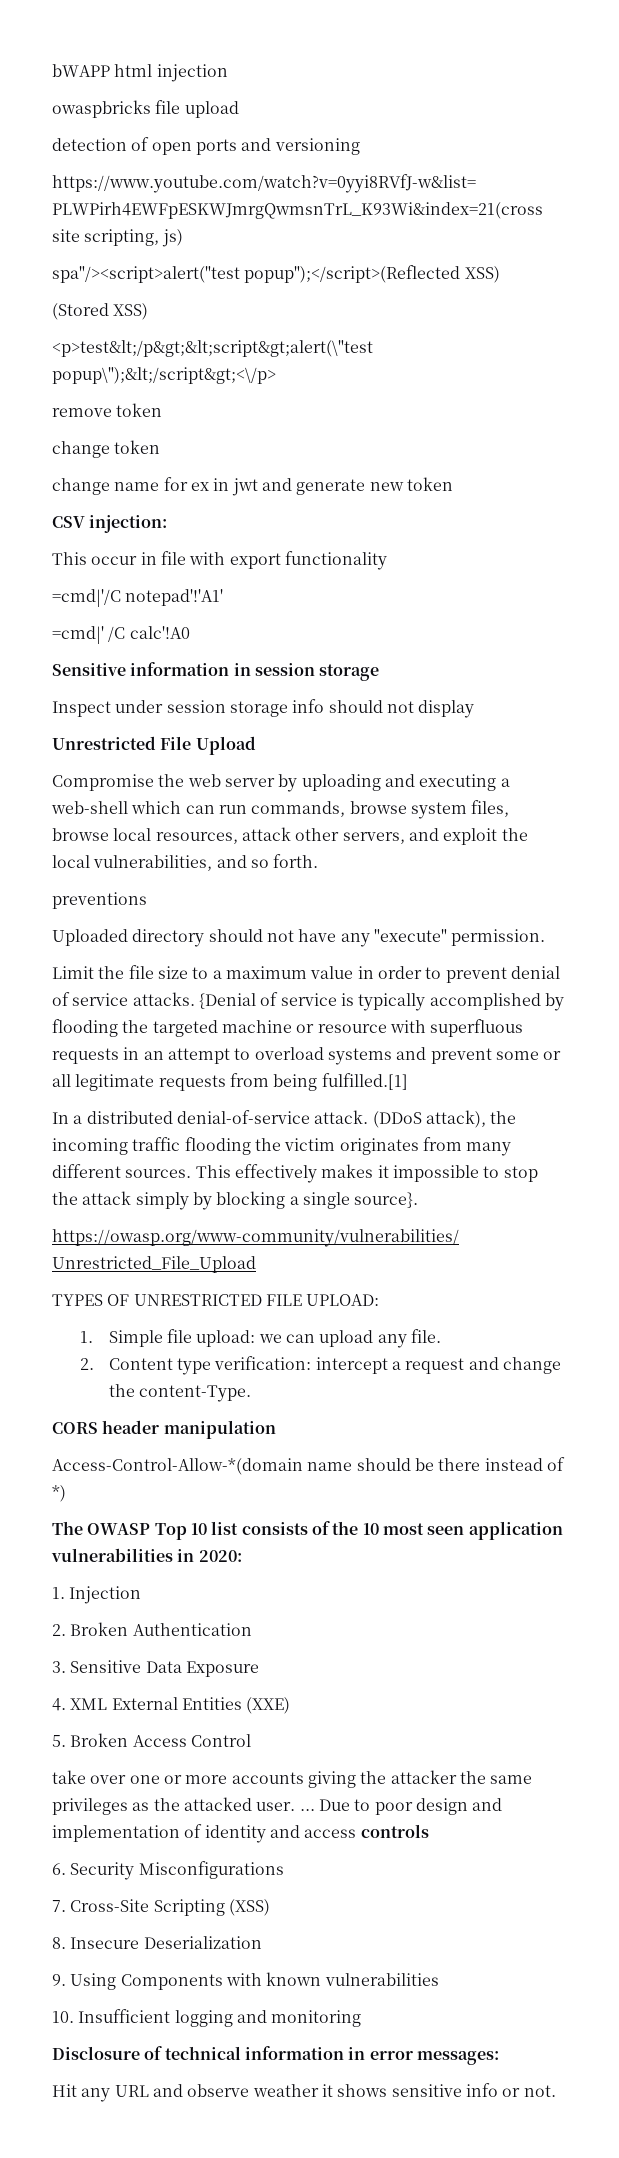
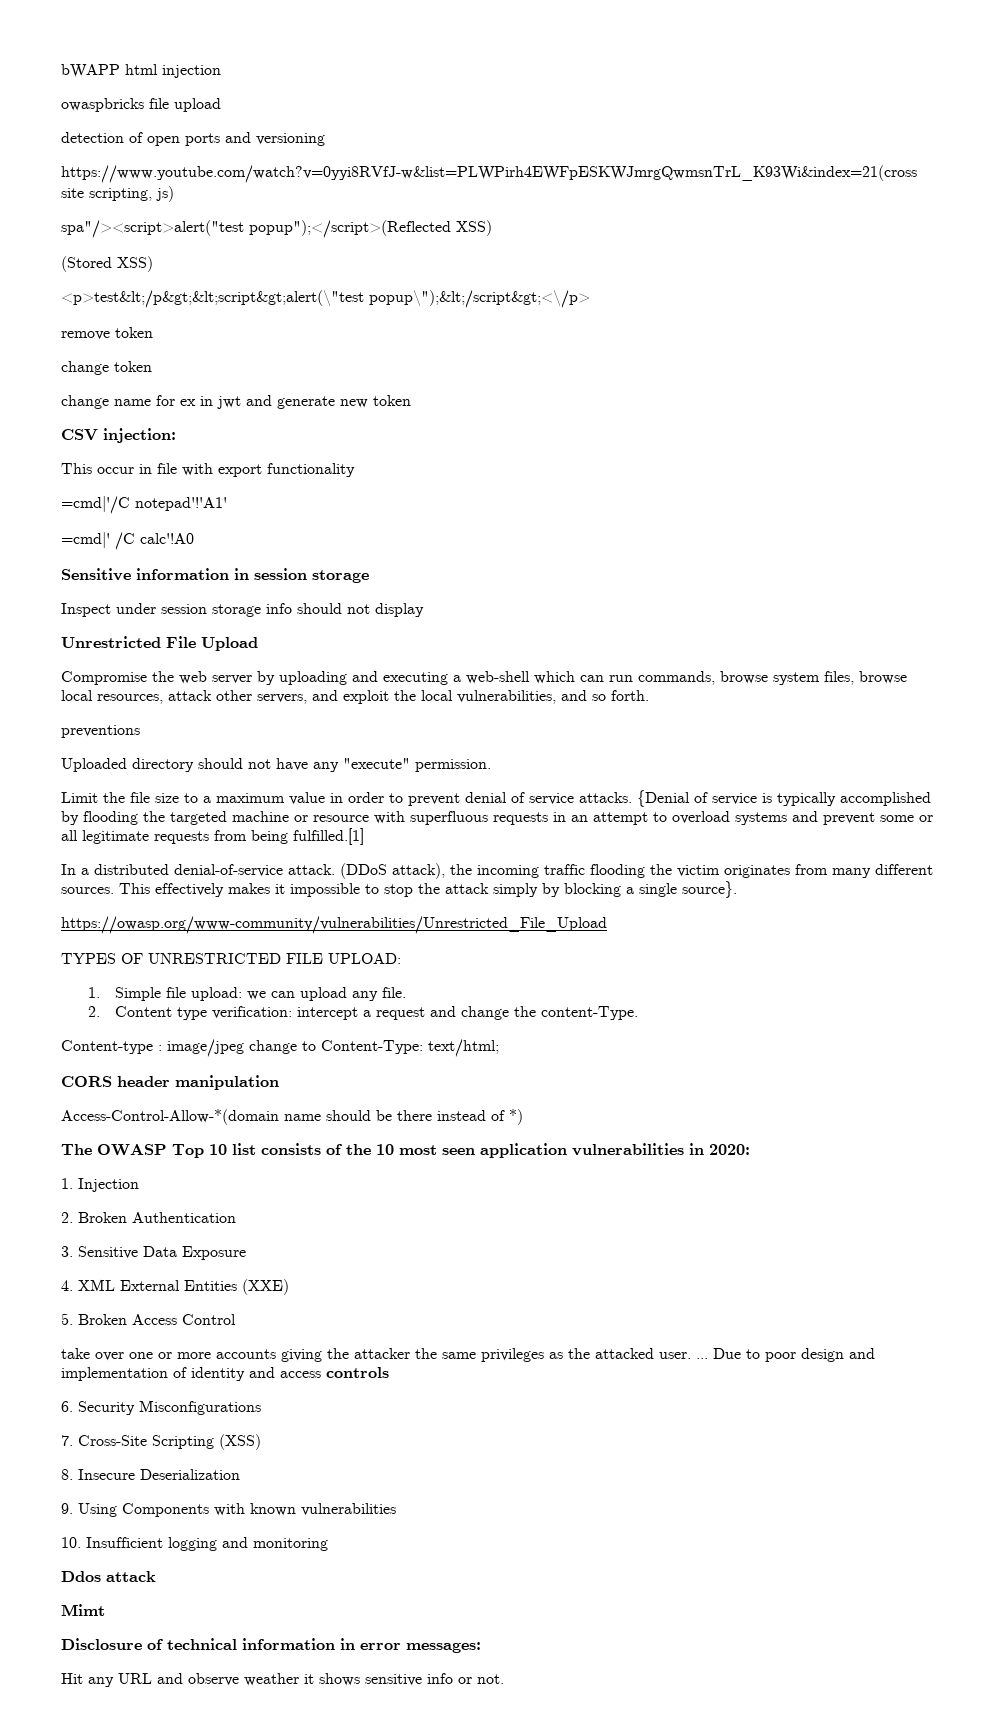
+ Content-type : image/jpeg change to Content-Type: text/html;
+ Ddos attack
+ Mimt

